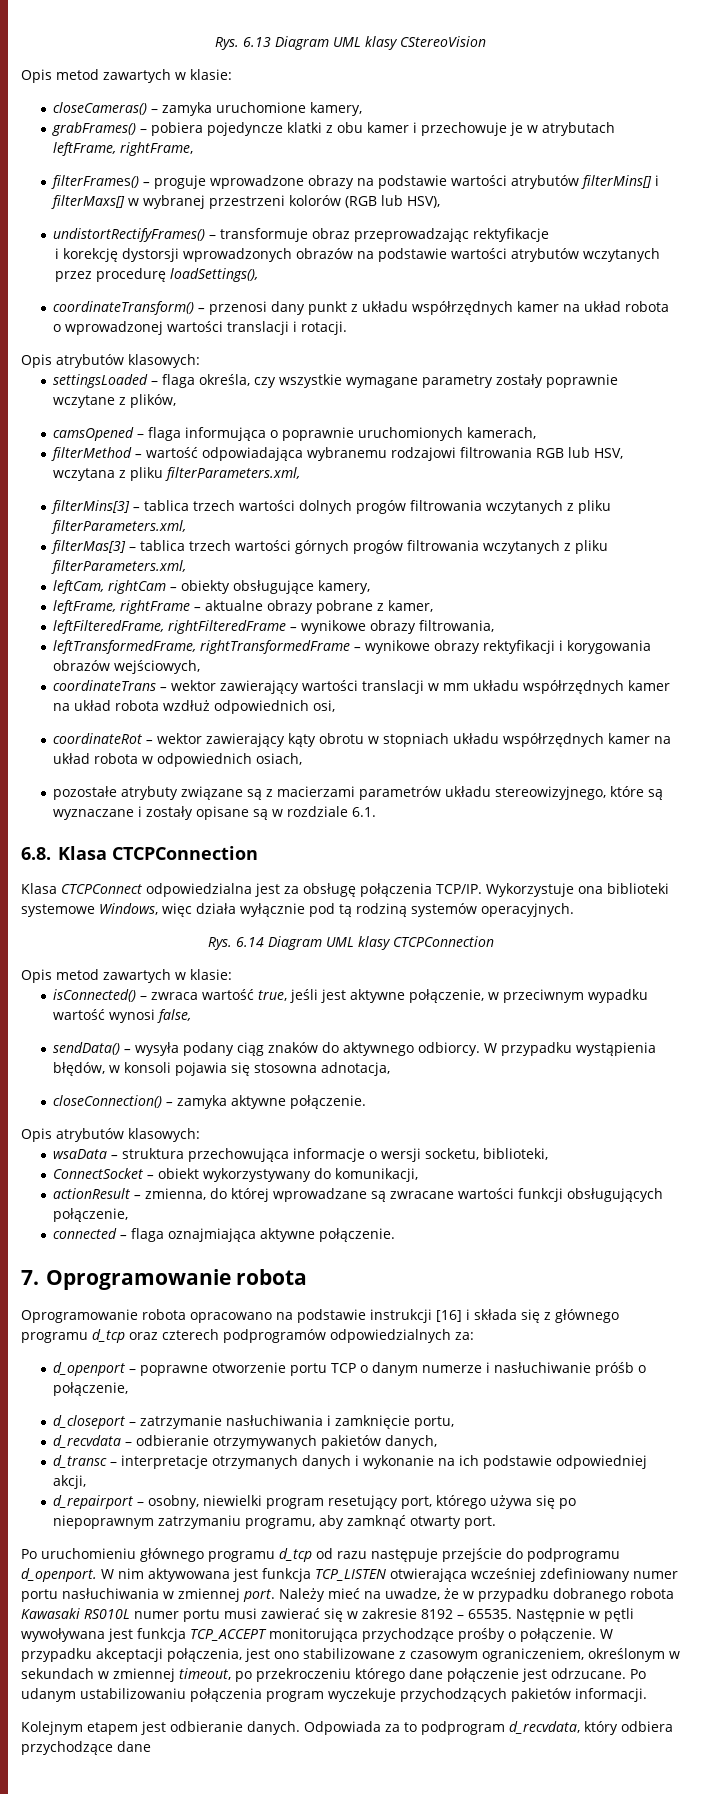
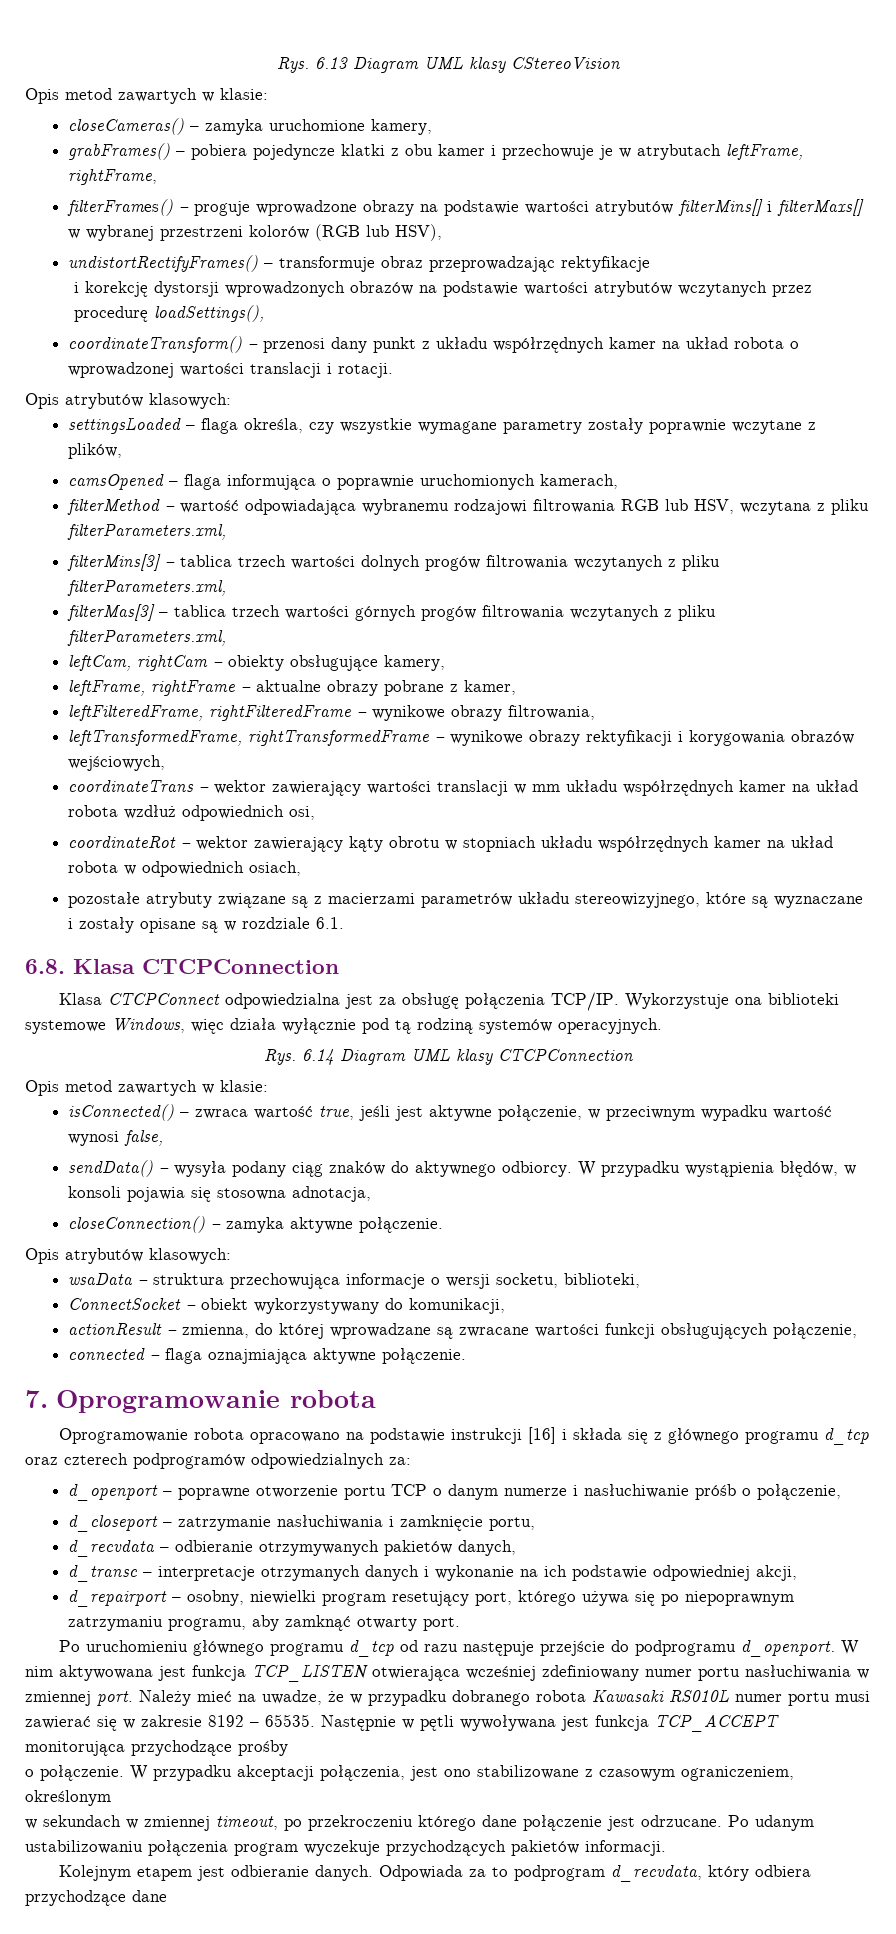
- Następnie w pętli wywoływana jest funkcja TCP_ACCEPT monitorująca przychodzące prośby o połączenie.
+ Następnie w pętli wywoływana jest funkcja TCP_ACCEPT monitorująca przychodzące prośby
+ o połączenie.
- W przypadku akceptacji połączenia, jest ono stabilizowane z czasowym ograniczeniem, określonym w sekundach w zmiennej timeout, po przekroczeniu którego dane połączenie jest odrzucane.
+ W przypadku akceptacji połączenia, jest ono stabilizowane z czasowym ograniczeniem, określonym
+ w sekundach w zmiennej timeout, po przekroczeniu którego dane połączenie jest odrzucane.

